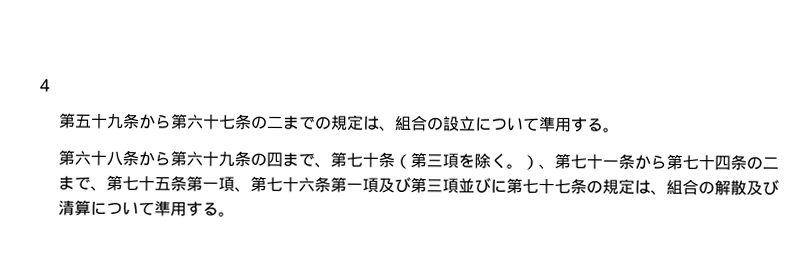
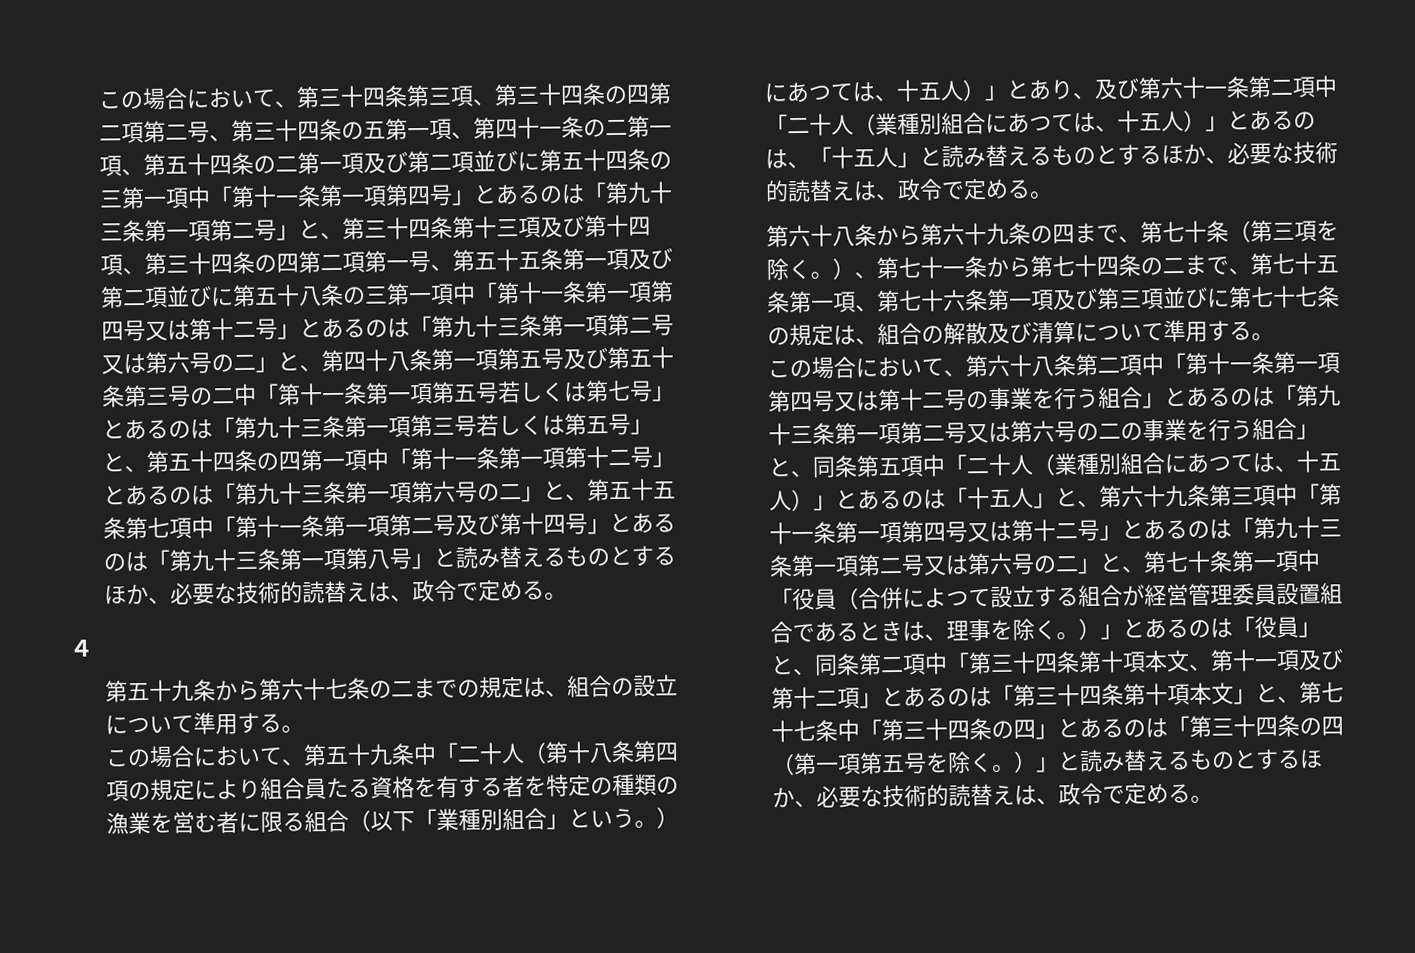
+ この場合において、第三十四条第三項、第三十四条の四第二項第二号、第三十四条の五第一項、第四十一条の二第一項、第五十四条の二第一項及び第二項並びに第五十四条の三第一項中「第十一条第一項第四号」とあるのは「第九十三条第一項第二号」と、第三十四条第十三項及び第十四項、第三十四条の四第二項第一号、第五十五条第一項及び第二項並びに第五十八条の三第一項中「第十一条第一項第四号又は第十二号」とあるのは「第九十三条第一項第二号又は第六号の二」と、第四十八条第一項第五号及び第五十条第三号の二中「第十一条第一項第五号若しくは第七号」とあるのは「第九十三条第一項第三号若しくは第五号」と、第五十四条の四第一項中「第十一条第一項第十二号」とあるのは「第九十三条第一項第六号の二」と、第五十五条第七項中「第十一条第一項第二号及び第十四号」とあるのは「第九十三条第一項第八号」と読み替えるものとするほか、必要な技術的読替えは、政令で定める。
+ この場合において、第五十九条中「二十人（第十八条第四項の規定により組合員たる資格を有する者を特定の種類の漁業を営む者に限る組合（以下「業種別組合」という。）にあつては、十五人）」とあり、及び第六十一条第二項中「二十人（業種別組合にあつては、十五人）」とあるのは、「十五人」と読み替えるものとするほか、必要な技術的読替えは、政令で定める。
+ この場合において、第六十八条第二項中「第十一条第一項第四号又は第十二号の事業を行う組合」とあるのは「第九十三条第一項第二号又は第六号の二の事業を行う組合」と、同条第五項中「二十人（業種別組合にあつては、十五人）」とあるのは「十五人」と、第六十九条第三項中「第十一条第一項第四号又は第十二号」とあるのは「第九十三条第一項第二号又は第六号の二」と、第七十条第一項中「役員（合併によつて設立する組合が経営管理委員設置組合であるときは、理事を除く。）」とあるのは「役員」と、同条第二項中「第三十四条第十項本文、第十一項及び第十二項」とあるのは「第三十四条第十項本文」と、第七十七条中「第三十四条の四」とあるのは「第三十四条の四（第一項第五号を除く。）」と読み替えるものとするほか、必要な技術的読替えは、政令で定める。

